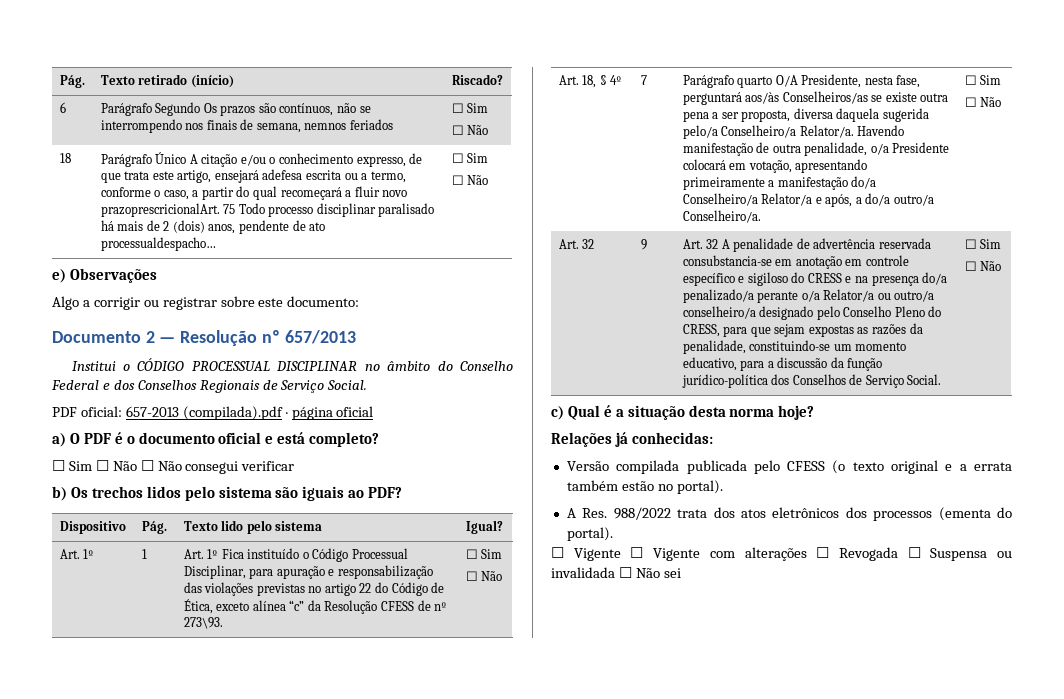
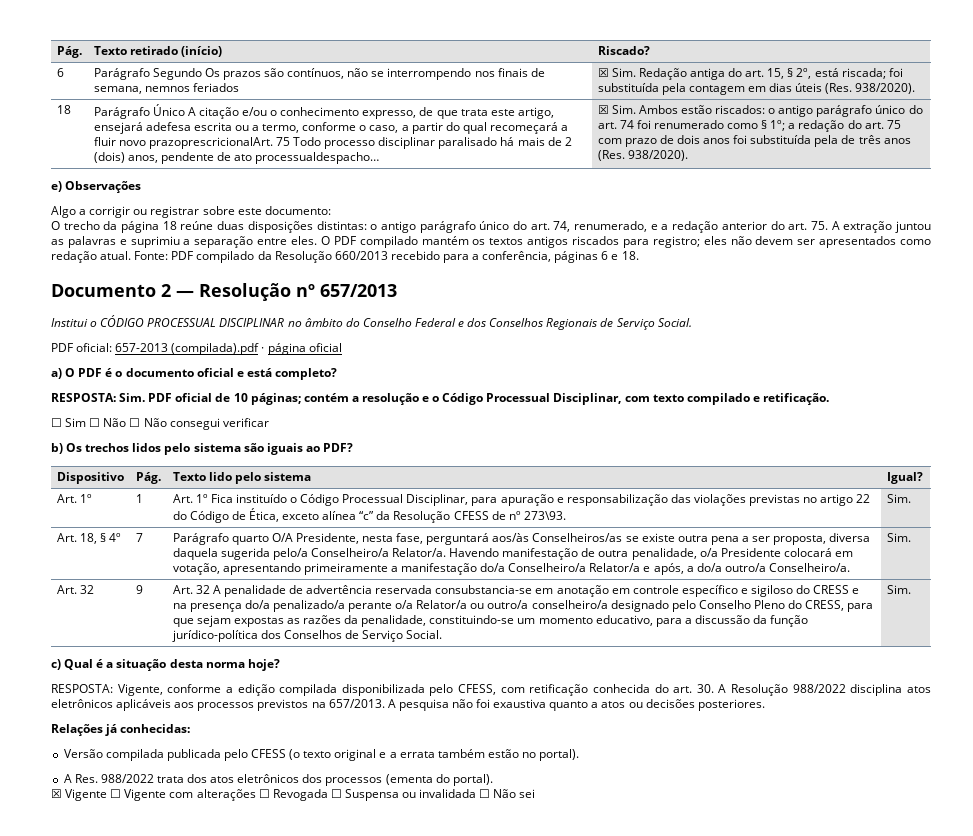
- 6 | Parágrafo Segundo Os prazos são contínuos, não se interrompendo nos finais de semana, nemnos feriados | ☐ Sim
- ☐ Não
+ 6 | Parágrafo Segundo Os prazos são contínuos, não se interrompendo nos finais de semana, nemnos feriados | ☒ Sim. Redação antiga do art. 15, § 2º, está riscada; foi substituída pela contagem em dias úteis (Res. 938/2020).
- 75 Todo processo disciplinar paralisado há mais de 2 (dois) anos, pendente de ato processualdespacho… | ☐ Sim
- ☐ Não
+ 75 Todo processo disciplinar paralisado há mais de 2 (dois) anos, pendente de ato processualdespacho… | ☒ Sim. Ambos estão riscados: o antigo parágrafo único do art. 74 foi renumerado como § 1º; a redação do art. 75 com prazo de dois anos foi substituída pela de três anos (Res. 938/2020).
+ O trecho da página 18 reúne duas disposições distintas: o antigo parágrafo único do art. 74, renumerado, e a redação anterior do art. 75. A extração juntou as palavras e suprimiu a separação entre eles. O PDF compilado mantém os textos antigos riscados para registro; eles não devem ser apresentados como redação atual. Fonte: PDF compilado da Resolução 660/2013 recebido para a conferência, páginas 6 e 18.
+ RESPOSTA: Sim. PDF oficial de 10 páginas; contém a resolução e o Código Processual Disciplinar, com texto compilado e retificação.
- Art. 1º | 1 | Art. 1º Fica instituído o Código Processual Disciplinar, para apuração e responsabilização das violações previstas no artigo 22 do Código de Ética, exceto alínea “c” da Resolução CFESS de nº 273\93. | ☐ Sim
- ☐ Não
+ Art. 1º | 1 | Art. 1º Fica instituído o Código Processual Disciplinar, para apuração e responsabilização das violações previstas no artigo 22 do Código de Ética, exceto alínea “c” da Resolução CFESS de nº 273\93. | Sim.
- Havendo manifestação de outra penalidade, o/a Presidente colocará em votação, apresentando primeiramente a manifestação do/a Conselheiro/a Relator/a e após, a do/a outro/a Conselheiro/a. | ☐ Sim
- ☐ Não
+ Havendo manifestação de outra penalidade, o/a Presidente colocará em votação, apresentando primeiramente a manifestação do/a Conselheiro/a Relator/a e após, a do/a outro/a Conselheiro/a. | Sim.
- Art. 32 A penalidade de advertência reservada consubstancia-se em anotação em controle específico e sigiloso do CRESS e na presença do/a penalizado/a perante o/a Relator/a ou outro/a conselheiro/a designado pelo Conselho Pleno do CRESS, para que sejam expostas as razões da penalidade, constituindo-se um momento educativo, para a discussão da função jurídico-política dos Conselhos de Serviço Social. | ☐ Sim
- ☐ Não
+ Art. 32 A penalidade de advertência reservada consubstancia-se em anotação em controle específico e sigiloso do CRESS e na presença do/a penalizado/a perante o/a Relator/a ou outro/a conselheiro/a designado pelo Conselho Pleno do CRESS, para que sejam expostas as razões da penalidade, constituindo-se um momento educativo, para a discussão da função jurídico-política dos Conselhos de Serviço Social. | Sim.
+ RESPOSTA: Vigente, conforme a edição compilada disponibilizada pelo CFESS, com retificação conhecida do art. 30. A Resolução 988/2022 disciplina atos eletrônicos aplicáveis aos processos previstos na 657/2013. A pesquisa não foi exaustiva quanto a atos ou decisões posteriores.
- ☐ Vigente ☐ Vigente com alterações ☐ Revogada ☐ Suspensa ou invalidada ☐ Não sei
+ ☒ Vigente ☐ Vigente com alterações ☐ Revogada ☐ Suspensa ou invalidada ☐ Não sei

